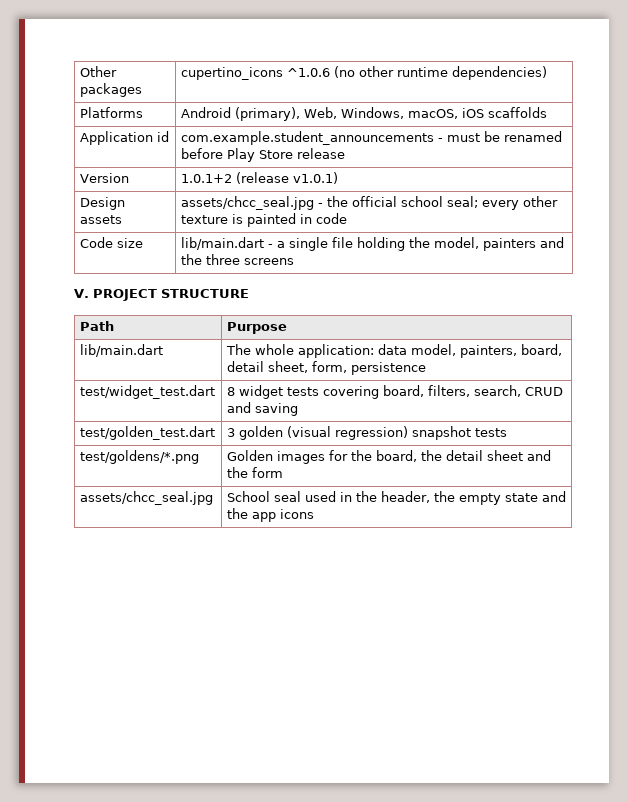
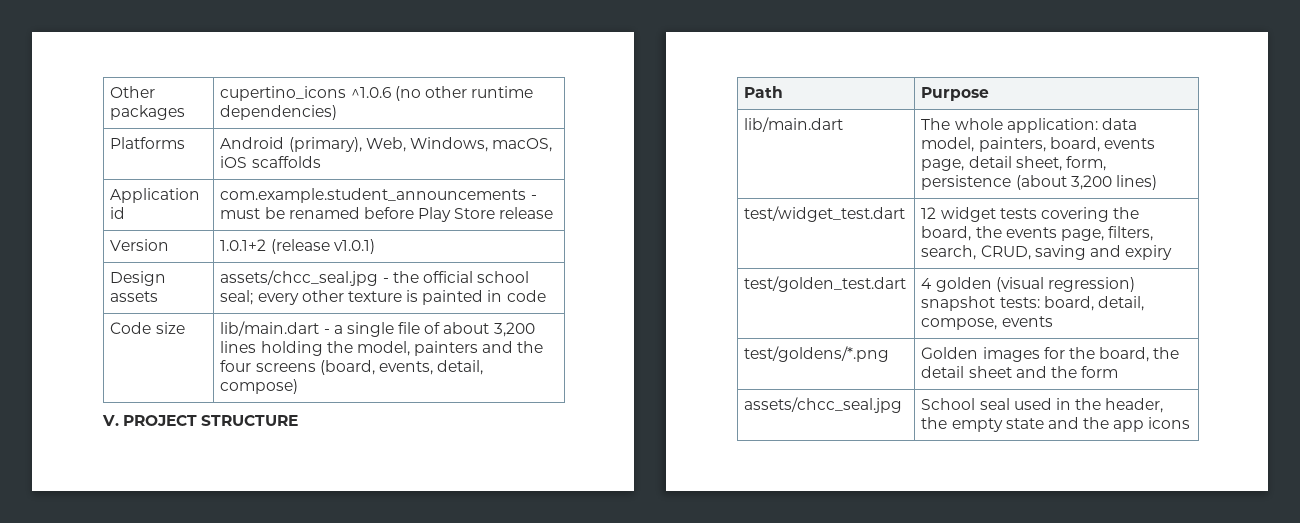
- Code size | lib/main.dart - a single file holding the model, painters and the three screens
+ Code size | lib/main.dart - a single file of about 3,200 lines holding the model, painters and the four screens (board, events, detail, compose)
- lib/main.dart | The whole application: data model, painters, board, detail sheet, form, persistence
+ lib/main.dart | The whole application: data model, painters, board, events page, detail sheet, form, persistence (about 3,200 lines)
- test/widget_test.dart | 8 widget tests covering board, filters, search, CRUD and saving
+ test/widget_test.dart | 12 widget tests covering the board, the events page, filters, search, CRUD, saving and expiry
- test/golden_test.dart | 3 golden (visual regression) snapshot tests
+ test/golden_test.dart | 4 golden (visual regression) snapshot tests: board, detail, compose, events

